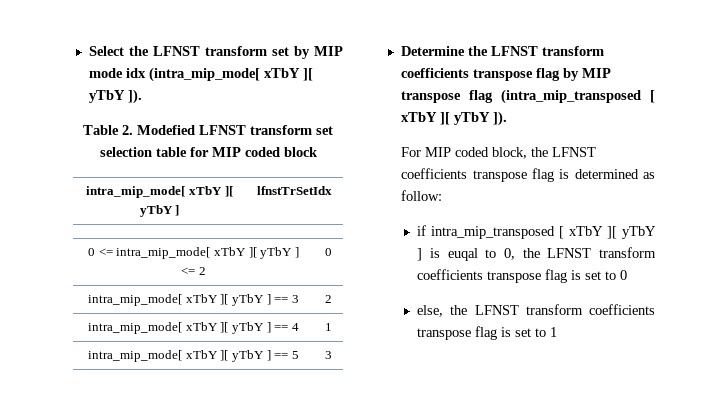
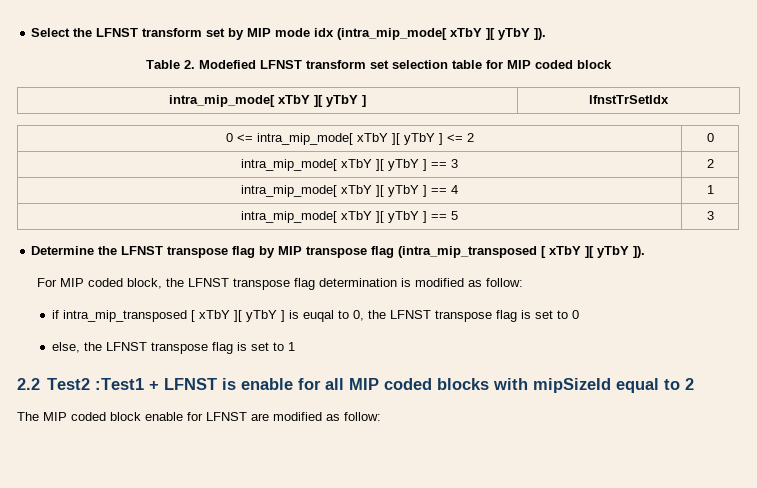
- Determine the LFNST transform coefficients transpose flag by MIP transpose flag (intra_mip_transposed [ xTbY ][ yTbY ]).
+ Determine the LFNST transpose flag by MIP transpose flag (intra_mip_transposed [ xTbY ][ yTbY ]).
- For MIP coded block, the LFNST coefficients transpose flag is determined as follow:
+ For MIP coded block, the LFNST transpose flag determination is modified as follow:
- if intra_mip_transposed [ xTbY ][ yTbY ] is euqal to 0, the LFNST transform coefficients transpose flag is set to 0
+ if intra_mip_transposed [ xTbY ][ yTbY ] is euqal to 0, the LFNST transpose flag is set to 0
- else, the LFNST transform coefficients transpose flag is set to 1
+ else, the LFNST transpose flag is set to 1
+ 2.2 Test2 :Test1 + LFNST is enable for all MIP coded blocks with mipSizeId equal to 2
+ The MIP coded block enable for LFNST are modified as follow:

